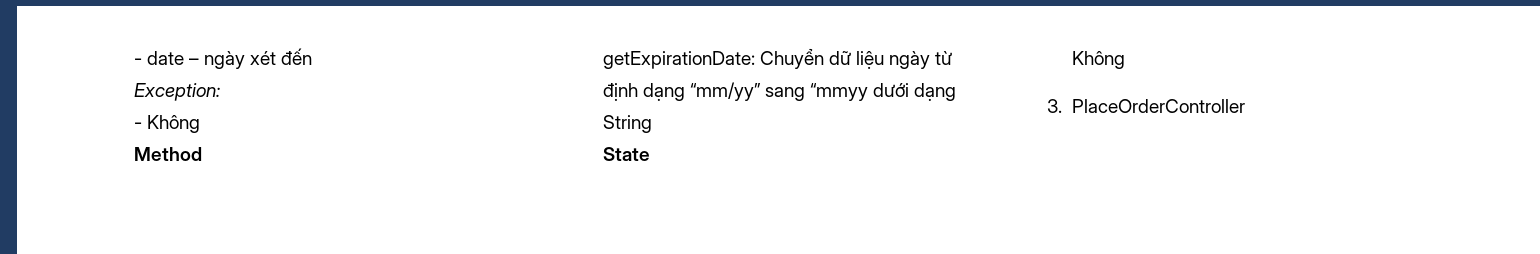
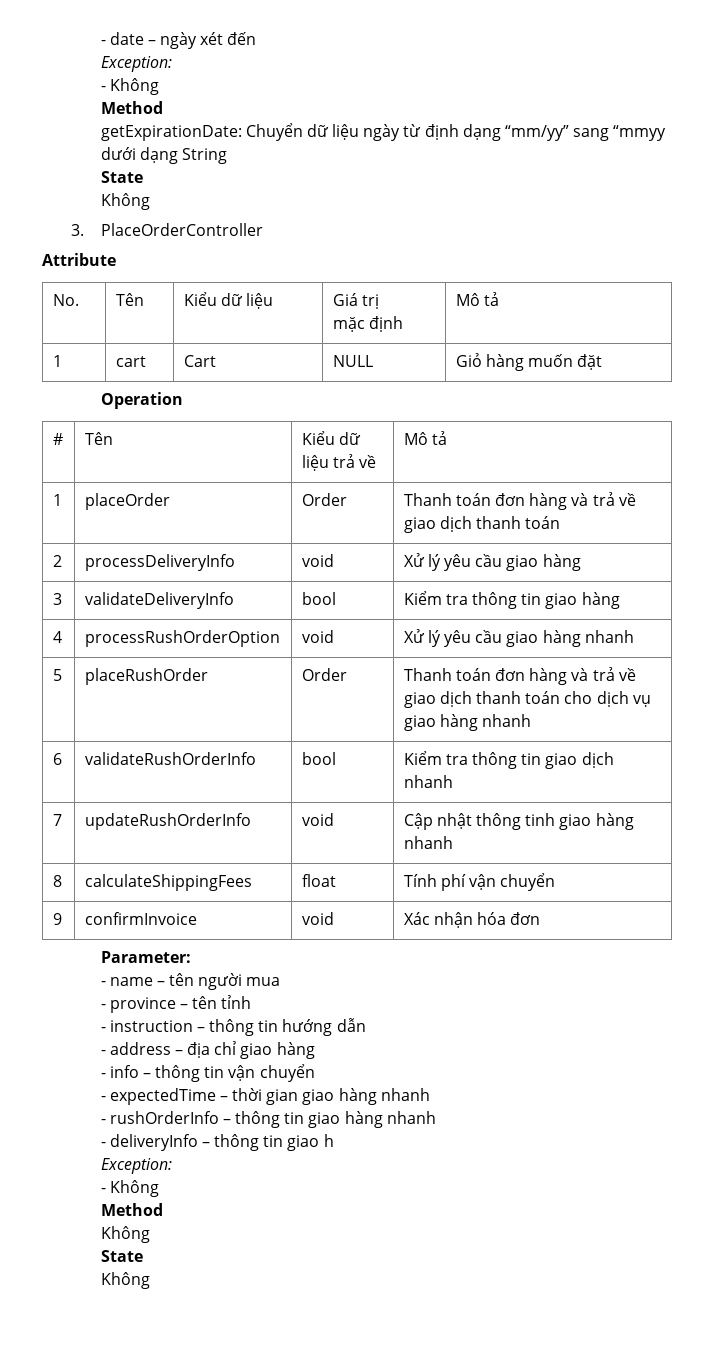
+ Attribute
+ No. | Tên | Kiểu dữ liệu | Giá trị
+ mặc định | Mô tả
+ 1 | cart | Cart | NULL | Giỏ hàng muốn đặt
+ Operation
+ # | Tên | Kiểu dữ liệu trả về | Mô tả
+ 1 | placeOrder | Order | Thanh toán đơn hàng và trả về giao dịch thanh toán
+ 2 | processDeliveryInfo | void | Xử lý yêu cầu giao hàng
+ 3 | validateDeliveryInfo | bool | Kiểm tra thông tin giao hàng
+ 4 | processRushOrderOption | void | Xử lý yêu cầu giao hàng nhanh
+ 5 | placeRushOrder | Order | Thanh toán đơn hàng và trả về giao dịch thanh toán cho dịch vụ giao hàng nhanh
+ 6 | validateRushOrderInfo | bool | Kiểm tra thông tin giao dịch nhanh
+ 7 | updateRushOrderInfo | void | Cập nhật thông tinh giao hàng nhanh
+ 8 | calculateShippingFees | float | Tính phí vận chuyển
+ 9 | confirmInvoice | void | Xác nhận hóa đơn
+ Parameter:
+ - name – tên người mua
+ - province – tên tỉnh
+ - instruction – thông tin hướng dẫn
+ - address – địa chỉ giao hàng
+ - info – thông tin vận chuyển
+ - expectedTime – thời gian giao hàng nhanh
+ - rushOrderInfo – thông tin giao hàng nhanh
+ - deliveryInfo – thông tin giao h
+ Exception:
+ - Không
+ Method
+ Không
+ State
+ Không

